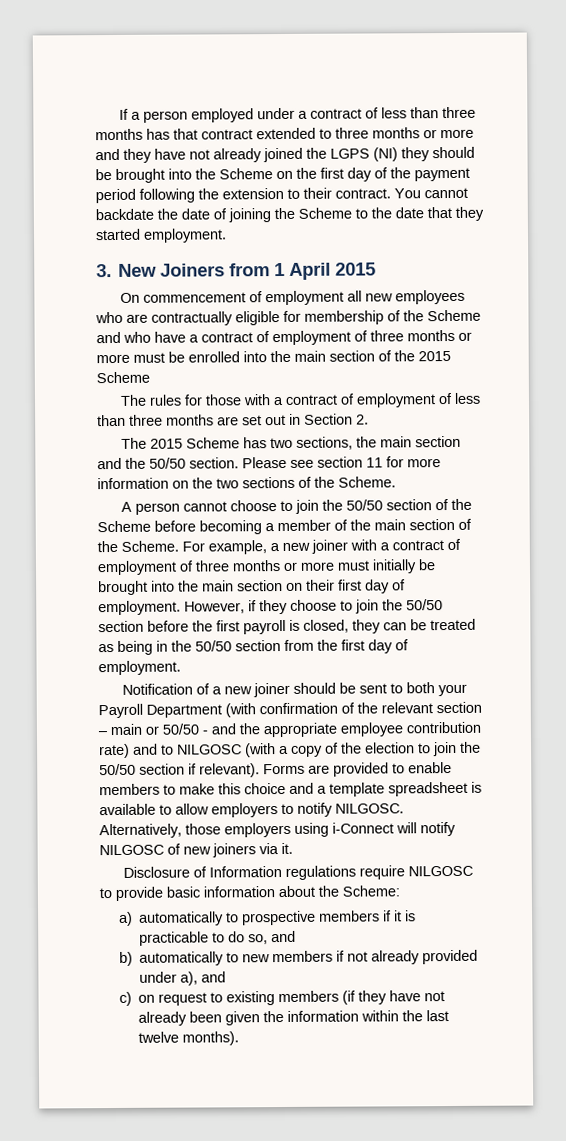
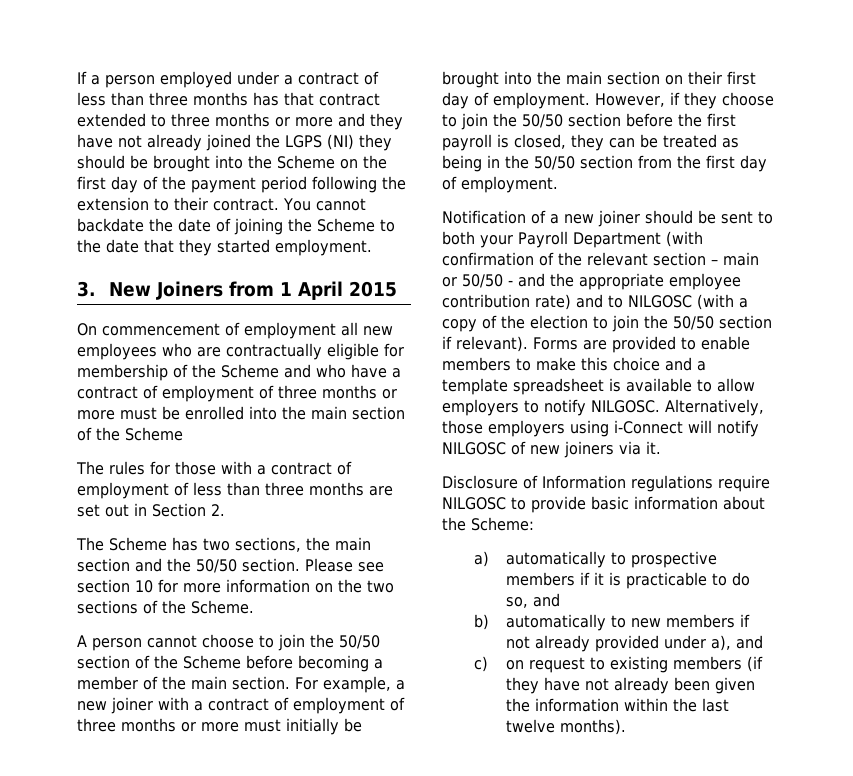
- On commencement of employment all new employees who are contractually eligible for membership of the Scheme and who have a contract of employment of three months or more must be enrolled into the main section of the 2015 Scheme
+ On commencement of employment all new employees who are contractually eligible for membership of the Scheme and who have a contract of employment of three months or more must be enrolled into the main section of the Scheme
- The 2015 Scheme has two sections, the main section and the 50/50 section.
+ The Scheme has two sections, the main section and the 50/50 section.
- Please see section 11 for more information on the two sections of the Scheme.
+ Please see section 10 for more information on the two sections of the Scheme.
- A person cannot choose to join the 50/50 section of the Scheme before becoming a member of the main section of the Scheme.
+ A person cannot choose to join the 50/50 section of the Scheme before becoming a member of the main section.

